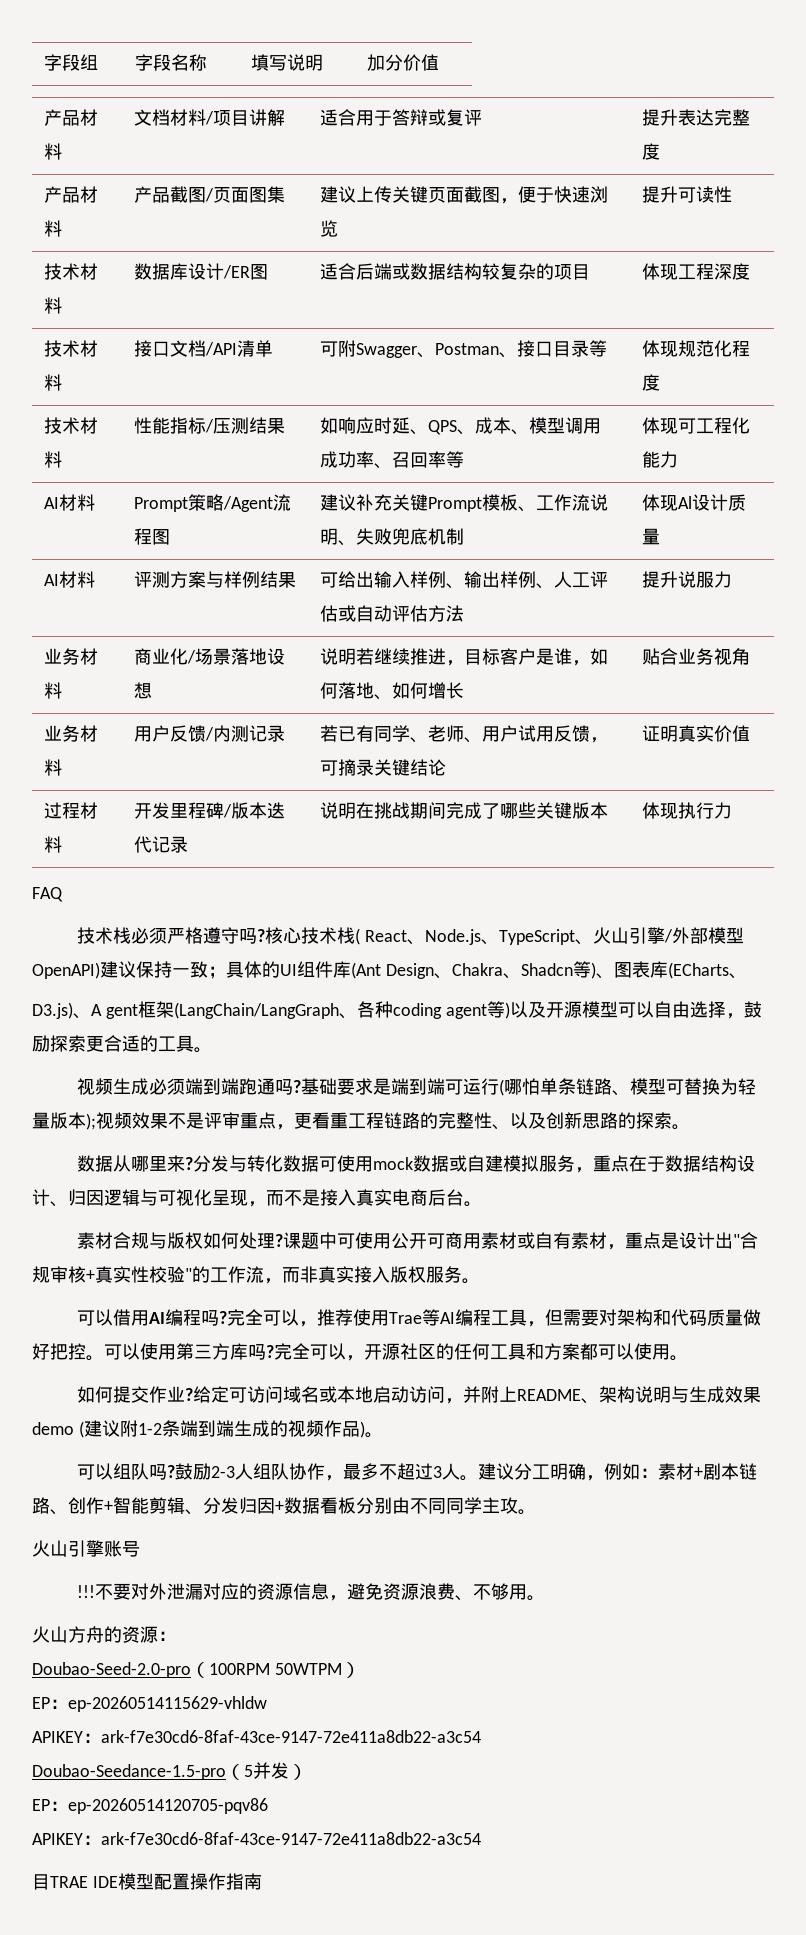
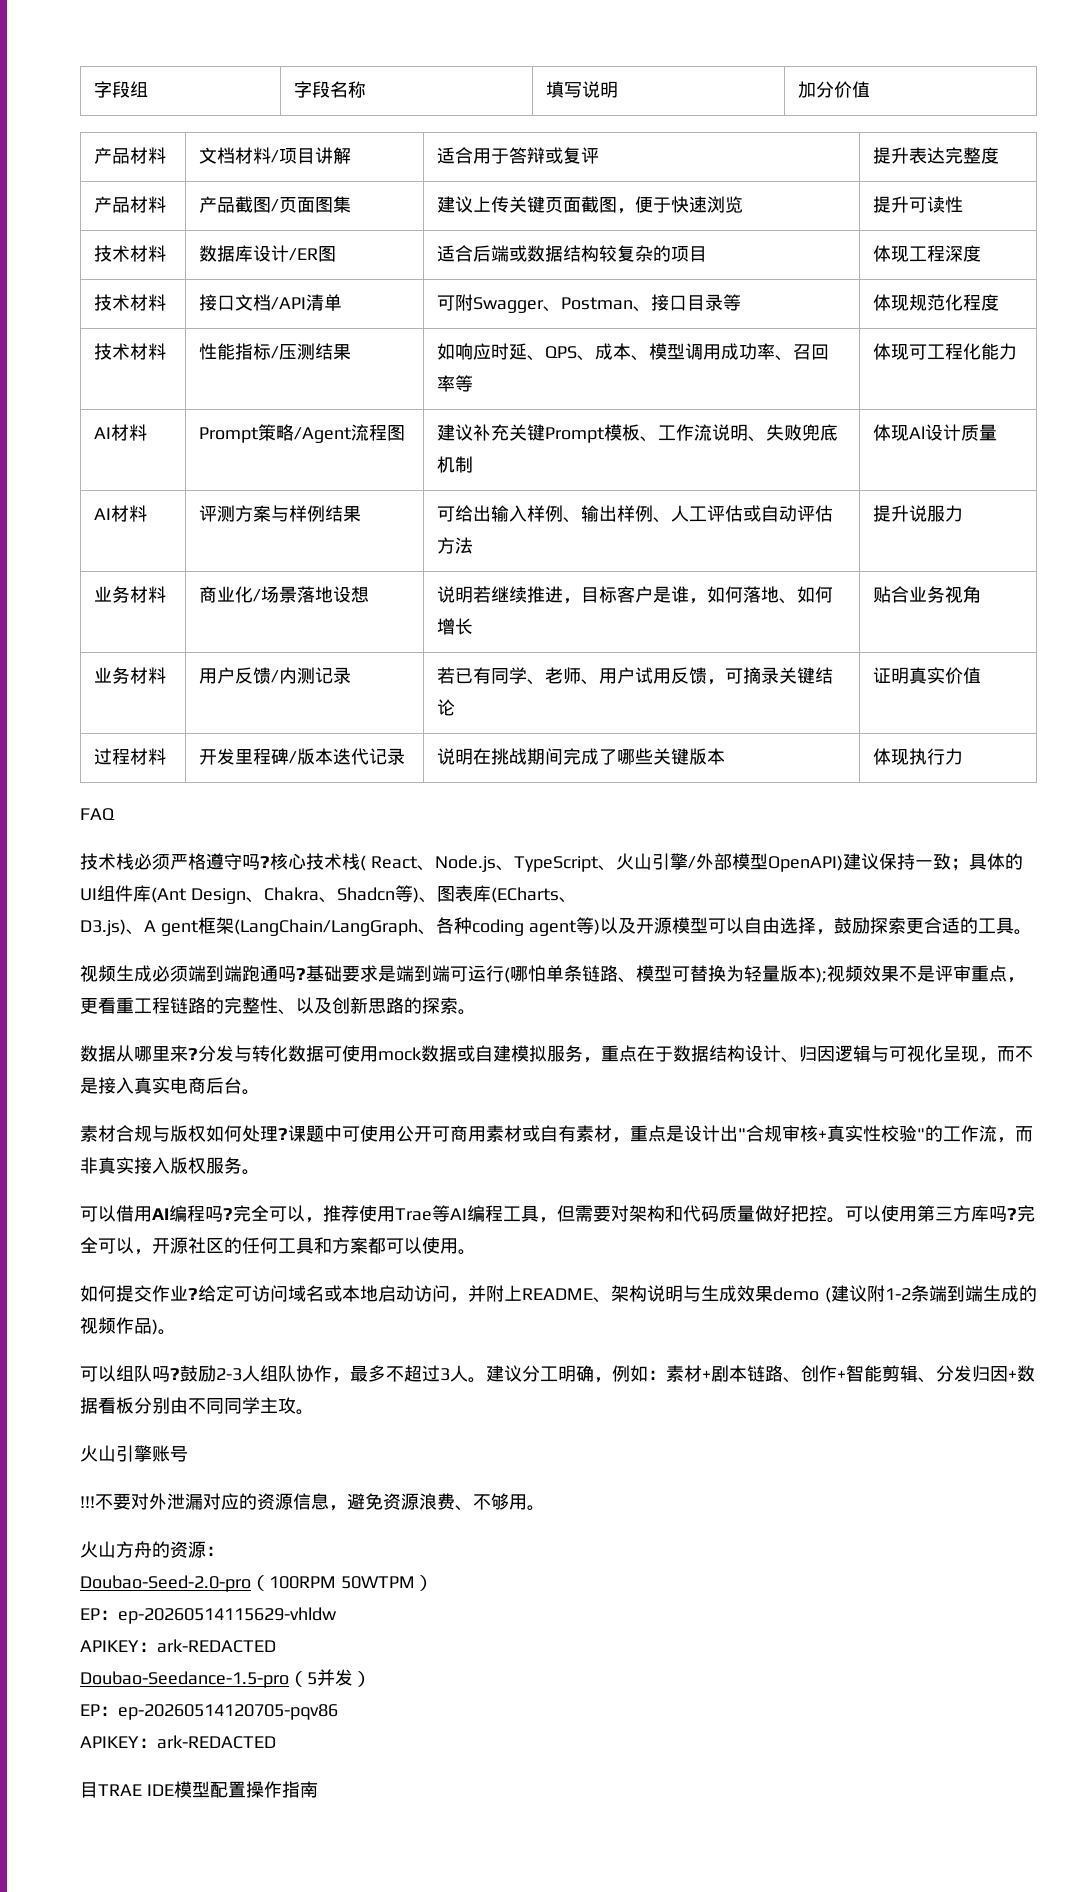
  EP：ep-20260514115629-vhldw
- APIKEY：ark-f7e30cd6-8faf-43ce-9147-72e411a8db22-a3c54
+ APIKEY：ark-REDACTED
  EP：ep-20260514120705-pqv86
- APIKEY：ark-f7e30cd6-8faf-43ce-9147-72e411a8db22-a3c54
+ APIKEY：ark-REDACTED

